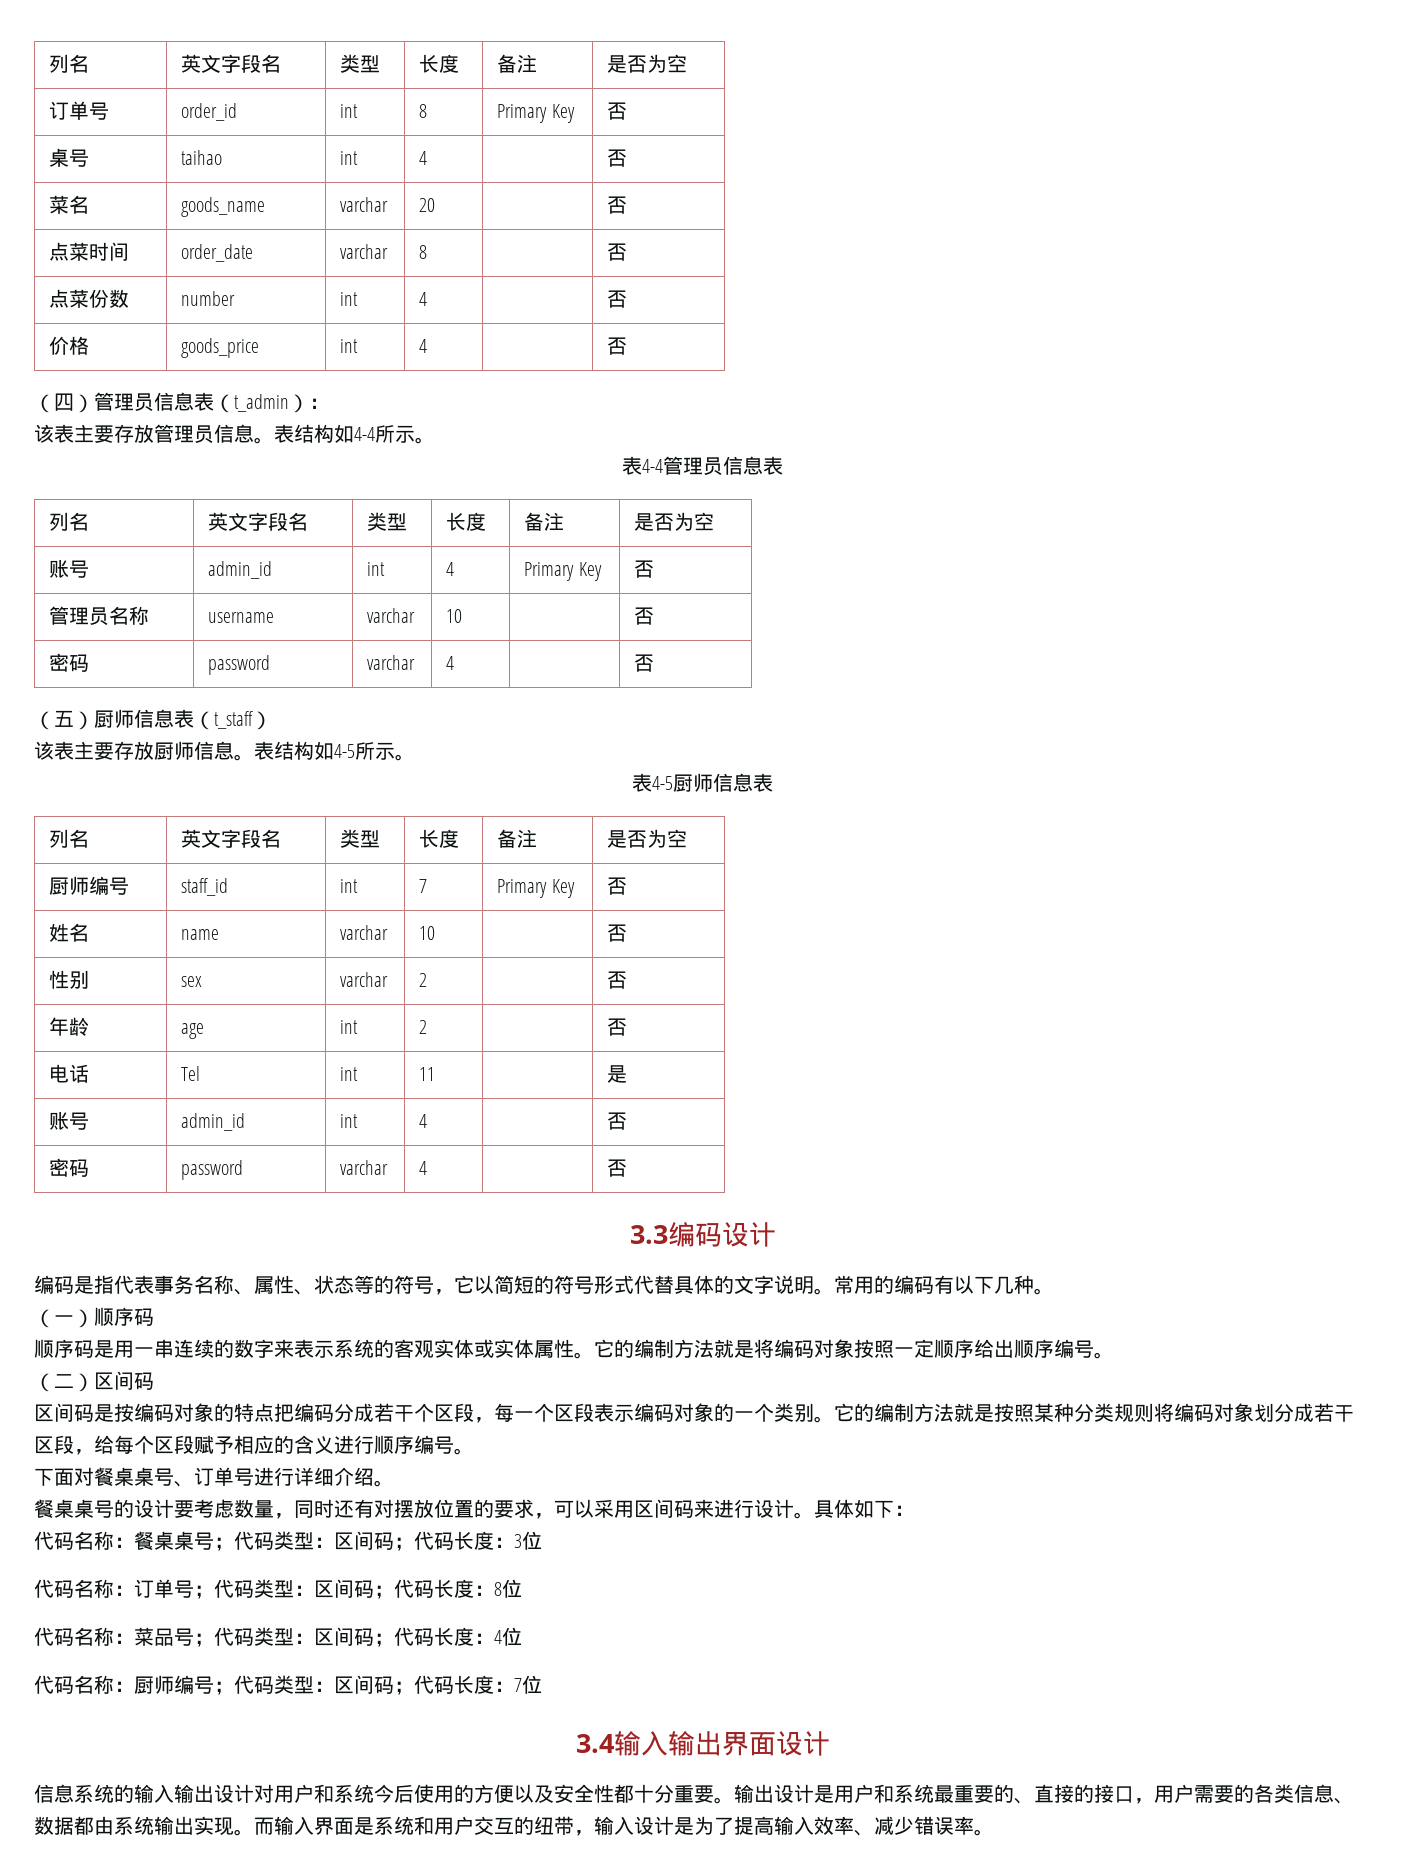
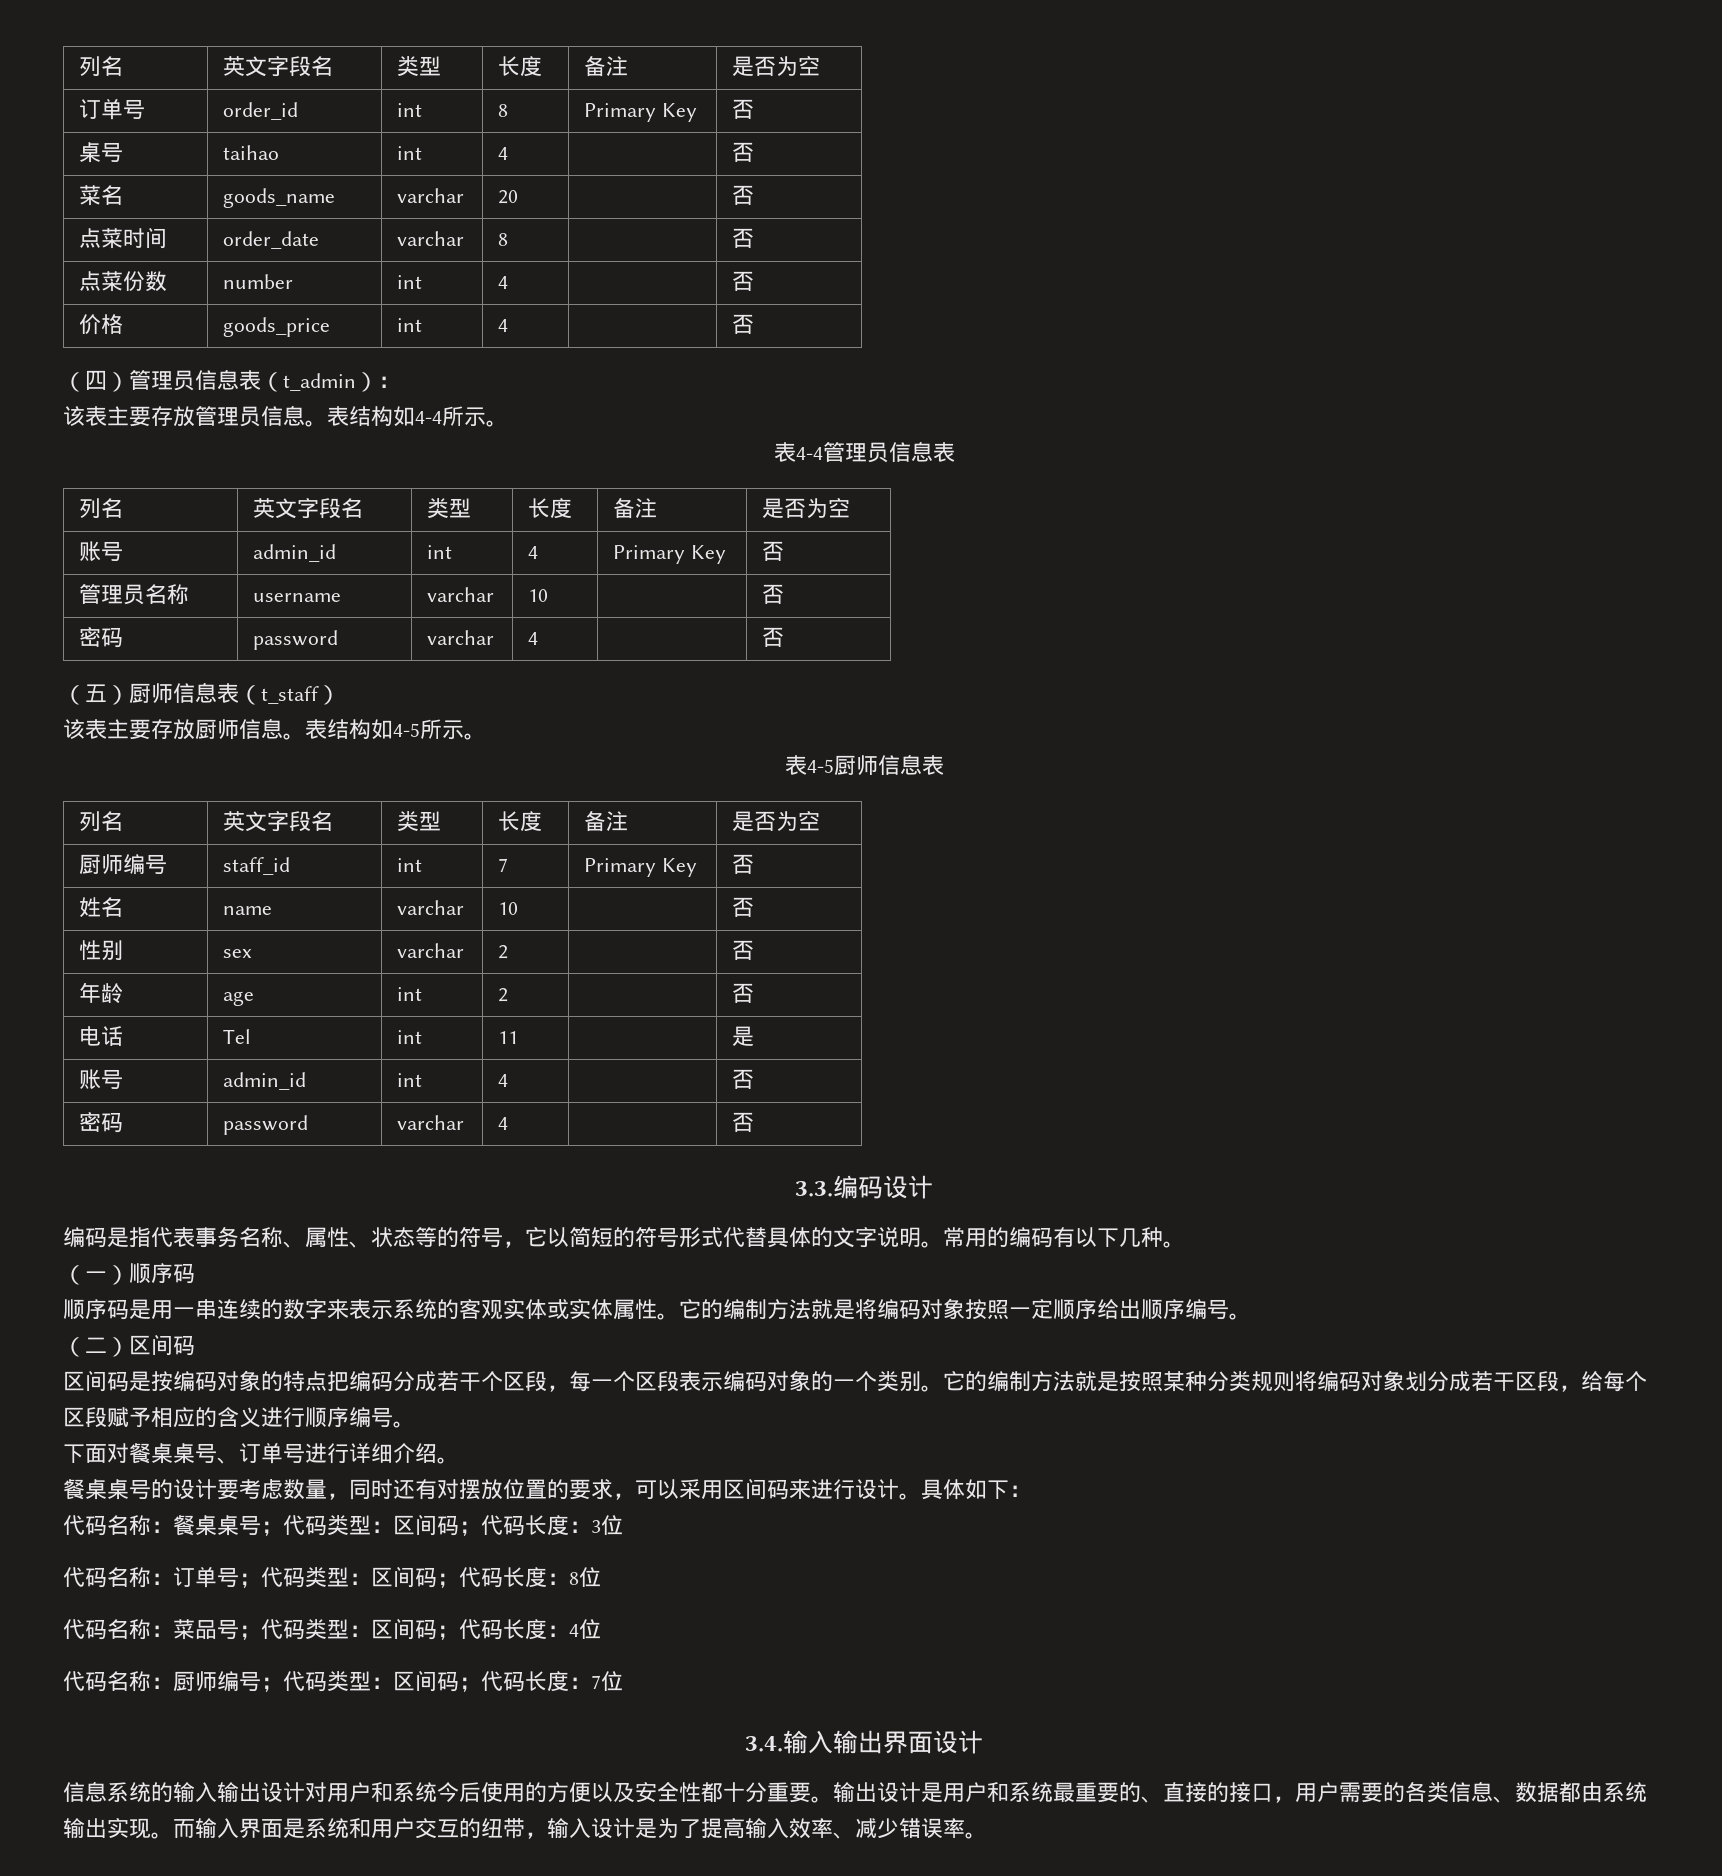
- 3.3编码设计
+ 3.3.编码设计
- 3.4输入输出界面设计
+ 3.4.输入输出界面设计

